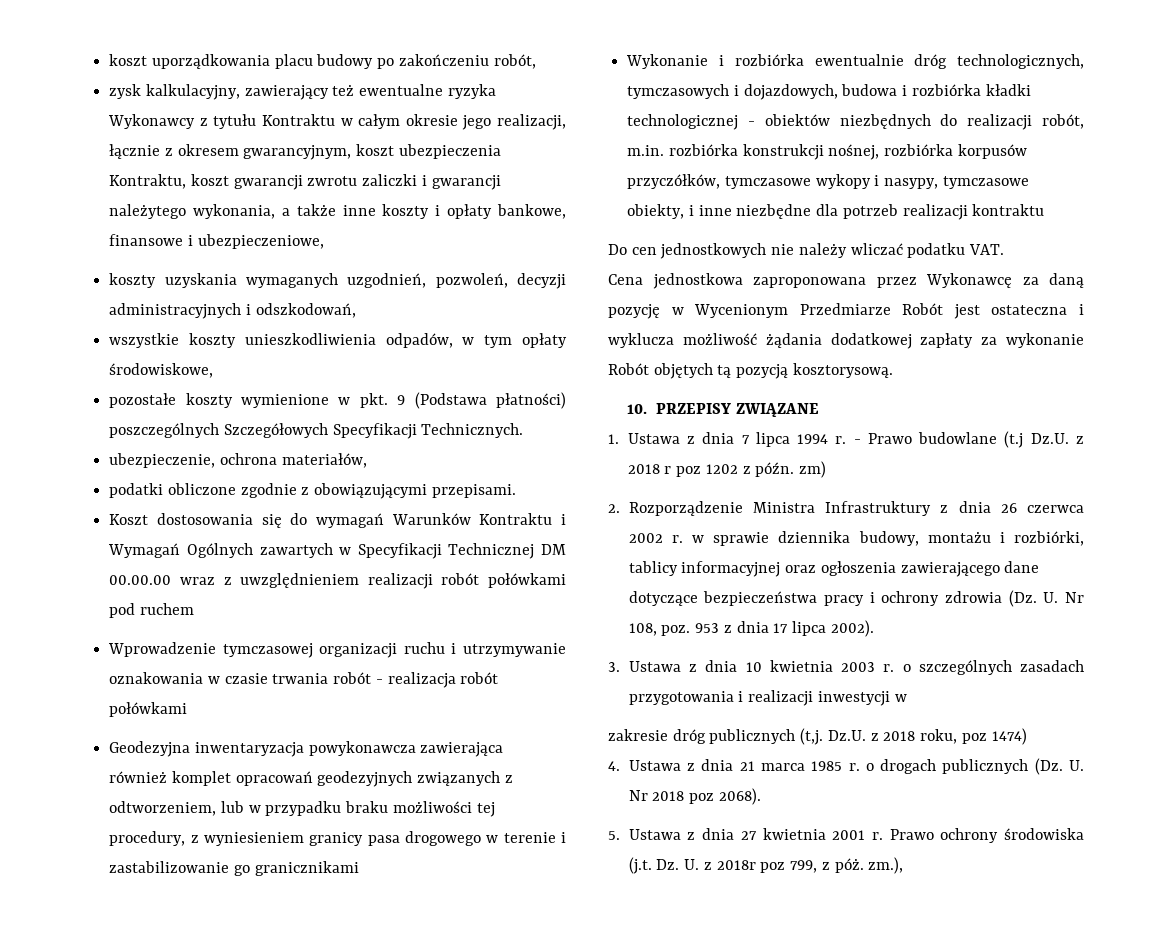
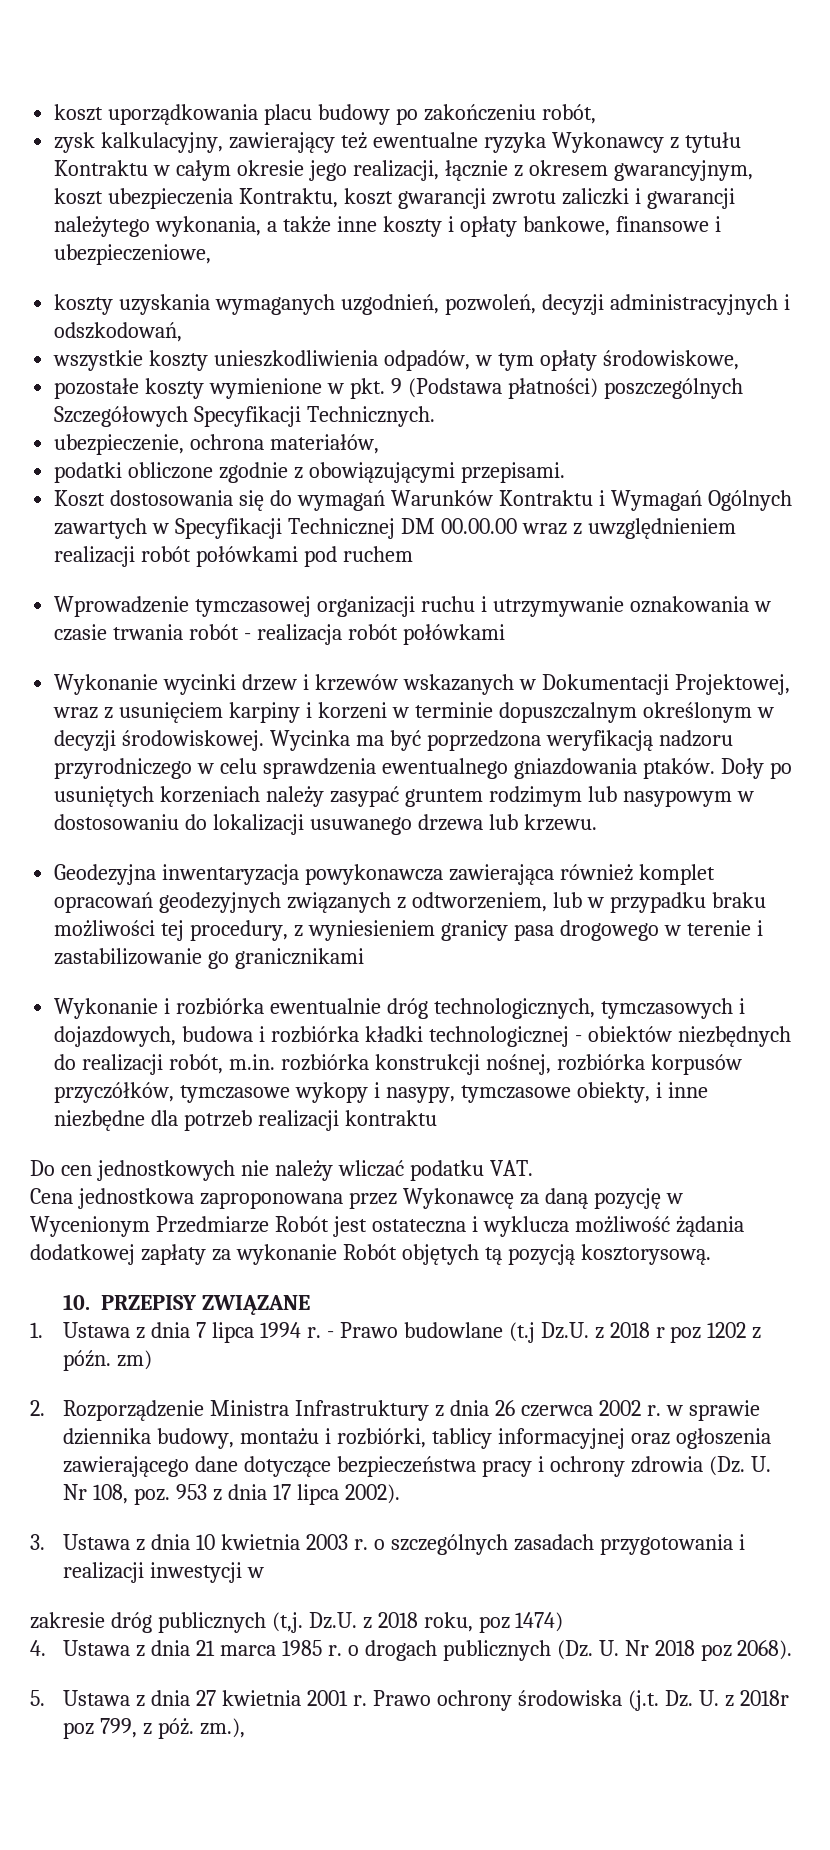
+ Wykonanie wycinki drzew i krzewów wskazanych w Dokumentacji Projektowej, wraz z usunięciem karpiny i korzeni w terminie dopuszczalnym określonym w decyzji środowiskowej. Wycinka ma być poprzedzona weryfikacją nadzoru przyrodniczego w celu sprawdzenia ewentualnego gniazdowania ptaków. Doły po usuniętych korzeniach należy zasypać gruntem rodzimym lub nasypowym w dostosowaniu do lokalizacji usuwanego drzewa lub krzewu.

